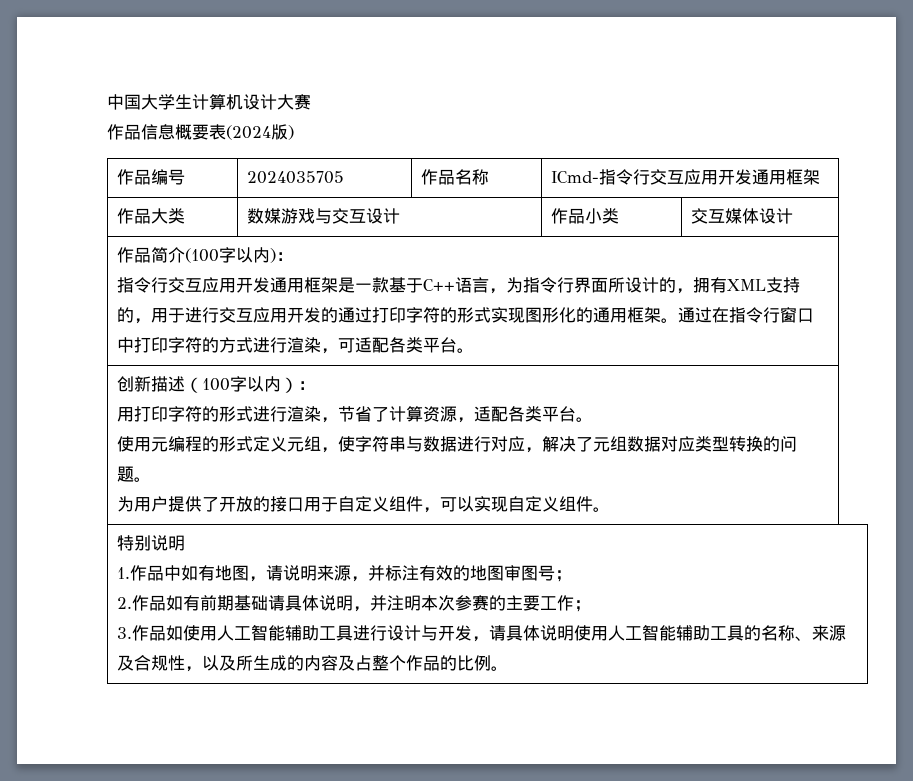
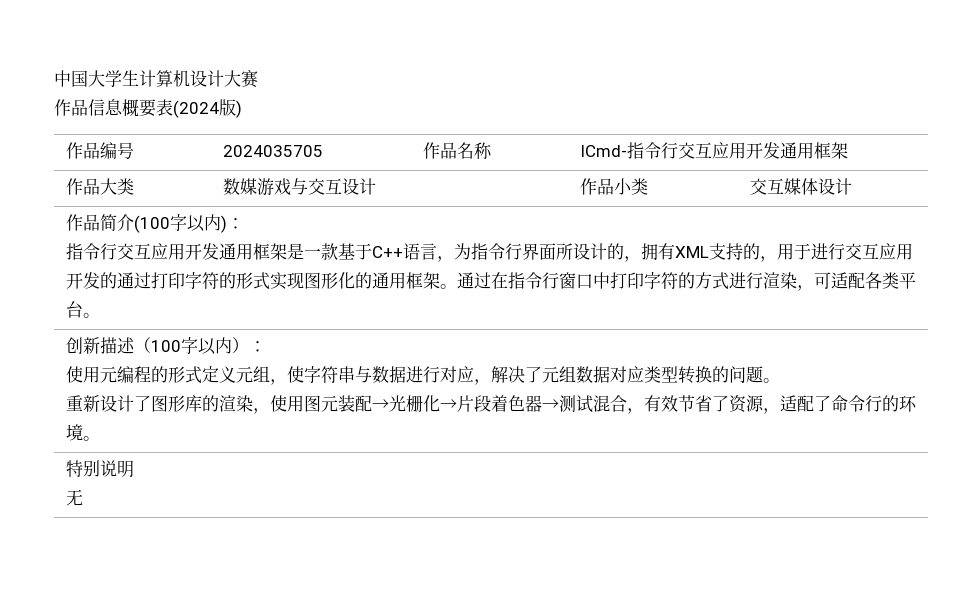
- 用打印字符的形式进行渲染，节省了计算资源，适配各类平台。
- 为用户提供了开放的接口用于自定义组件，可以实现自定义组件。
+ 重新设计了图形库的渲染，使用图元装配→光栅化→片段着色器→测试混合，有效节省了资源，适配了命令行的环境。
  特别说明
- 1.作品中如有地图，请说明来源，并标注有效的地图审图号；
- 2.作品如有前期基础请具体说明，并注明本次参赛的主要工作；
- 3.作品如使用人工智能辅助工具进行设计与开发，请具体说明使用人工智能辅助工具的名称、来源及合规性，以及所生成的内容及占整个作品的比例。
+ 无

